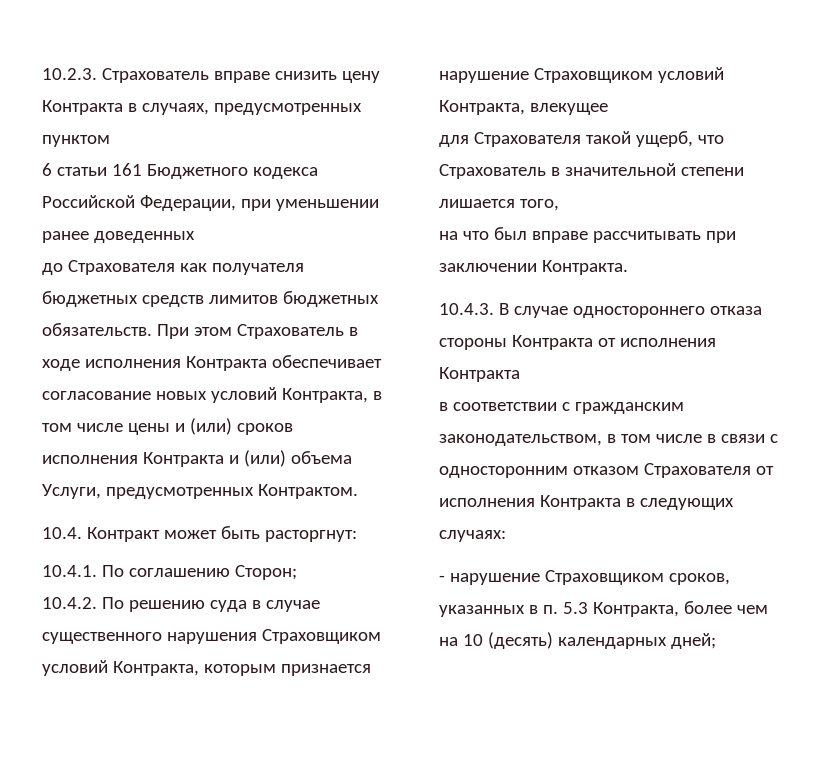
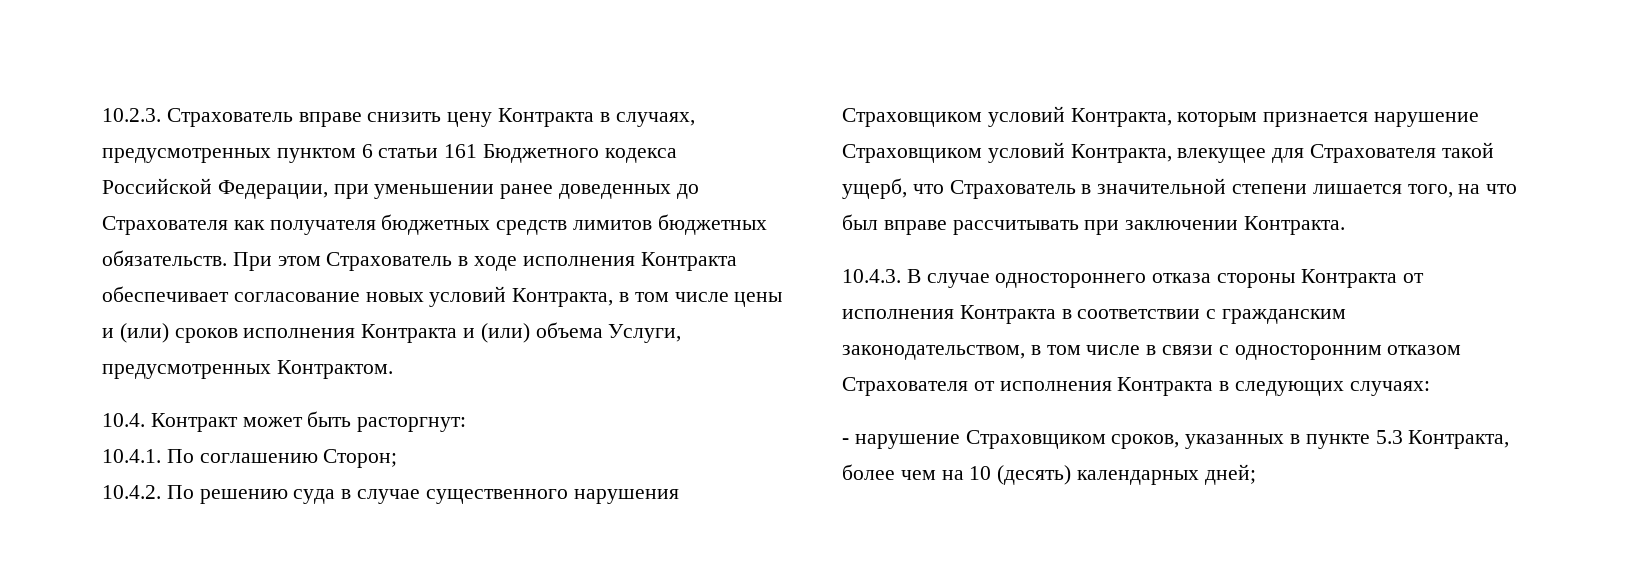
- 10.2.3. Страхователь вправе снизить цену Контракта в случаях, предусмотренных пунктом
- 6 статьи 161 Бюджетного кодекса Российской Федерации, при уменьшении ранее доведенных
- до Страхователя как получателя бюджетных средств лимитов бюджетных обязательств.
+ 10.2.3. Страхователь вправе снизить цену Контракта в случаях, предусмотренных пунктом 6 статьи 161 Бюджетного кодекса Российской Федерации, при уменьшении ранее доведенных до Страхователя как получателя бюджетных средств лимитов бюджетных обязательств.
- 10.4.2. По решению суда в случае существенного нарушения Страховщиком условий Контракта, которым признается нарушение Страховщиком условий Контракта, влекущее
- для Страхователя такой ущерб, что Страхователь в значительной степени лишается того,
- на что был вправе рассчитывать при заключении Контракта.
+ 10.4.2. По решению суда в случае существенного нарушения Страховщиком условий Контракта, которым признается нарушение Страховщиком условий Контракта, влекущее для Страхователя такой ущерб, что Страхователь в значительной степени лишается того, на что был вправе рассчитывать при заключении Контракта.
- 10.4.3. В случае одностороннего отказа стороны Контракта от исполнения Контракта
- в соответствии с гражданским законодательством, в том числе в связи с односторонним отказом Страхователя от исполнения Контракта в следующих случаях:
+ 10.4.3. В случае одностороннего отказа стороны Контракта от исполнения Контракта в соответствии с гражданским законодательством, в том числе в связи с односторонним отказом Страхователя от исполнения Контракта в следующих случаях:
- - нарушение Страховщиком сроков, указанных в п. 5.3 Контракта, более чем на 10 (десять) календарных дней;
+ - нарушение Страховщиком сроков, указанных в пункте 5.3 Контракта, более чем на 10 (десять) календарных дней;

